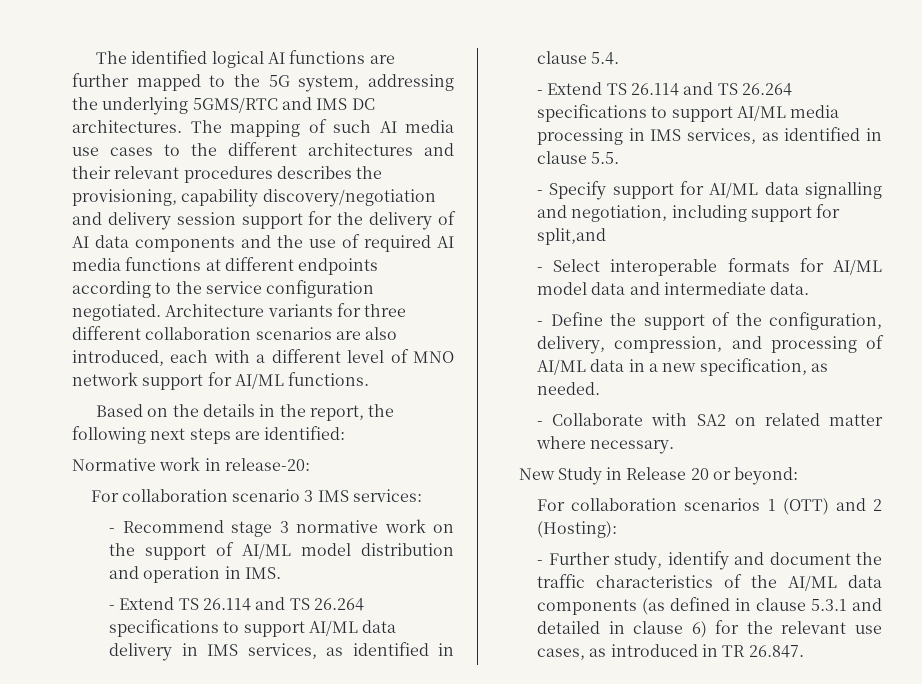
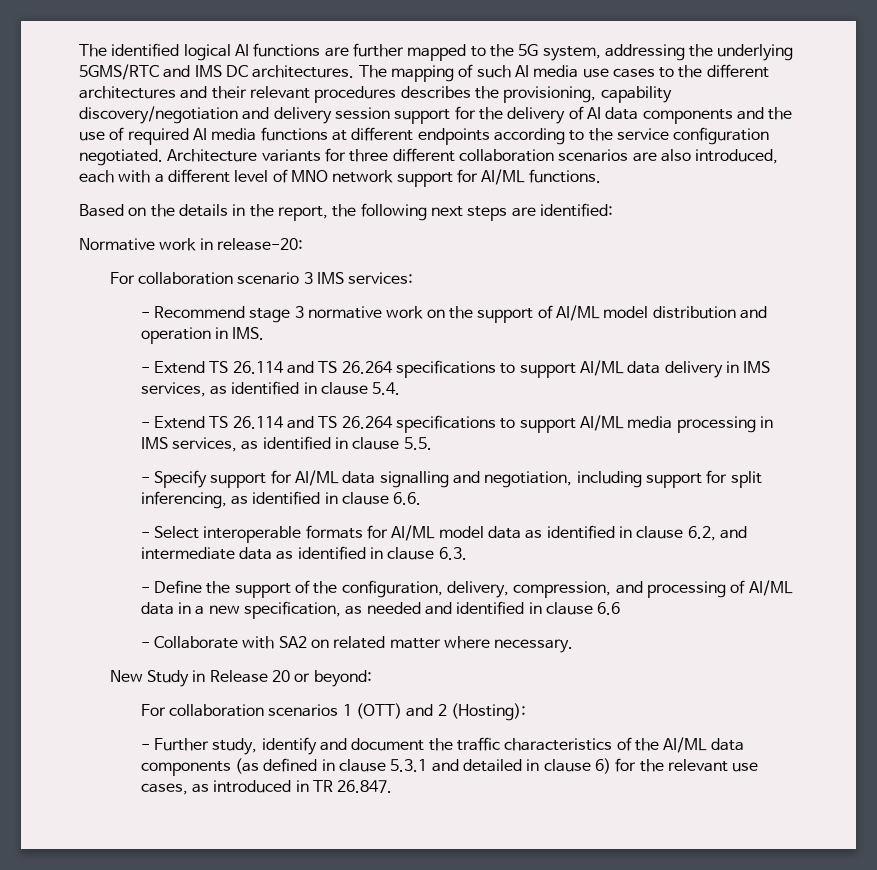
- - Specify support for AI/ML data signalling and negotiation, including support for split,and
+ - Specify support for AI/ML data signalling and negotiation, including support for split inferencing, as identified in clause 6.6.
- - Select interoperable formats for AI/ML model data and intermediate data.
+ - Select interoperable formats for AI/ML model data as identified in clause 6.2, and intermediate data as identified in clause 6.3.
- - Define the support of the configuration, delivery, compression, and processing of AI/ML data in a new specification, as needed.
+ - Define the support of the configuration, delivery, compression, and processing of AI/ML data in a new specification, as needed and identified in clause 6.6

